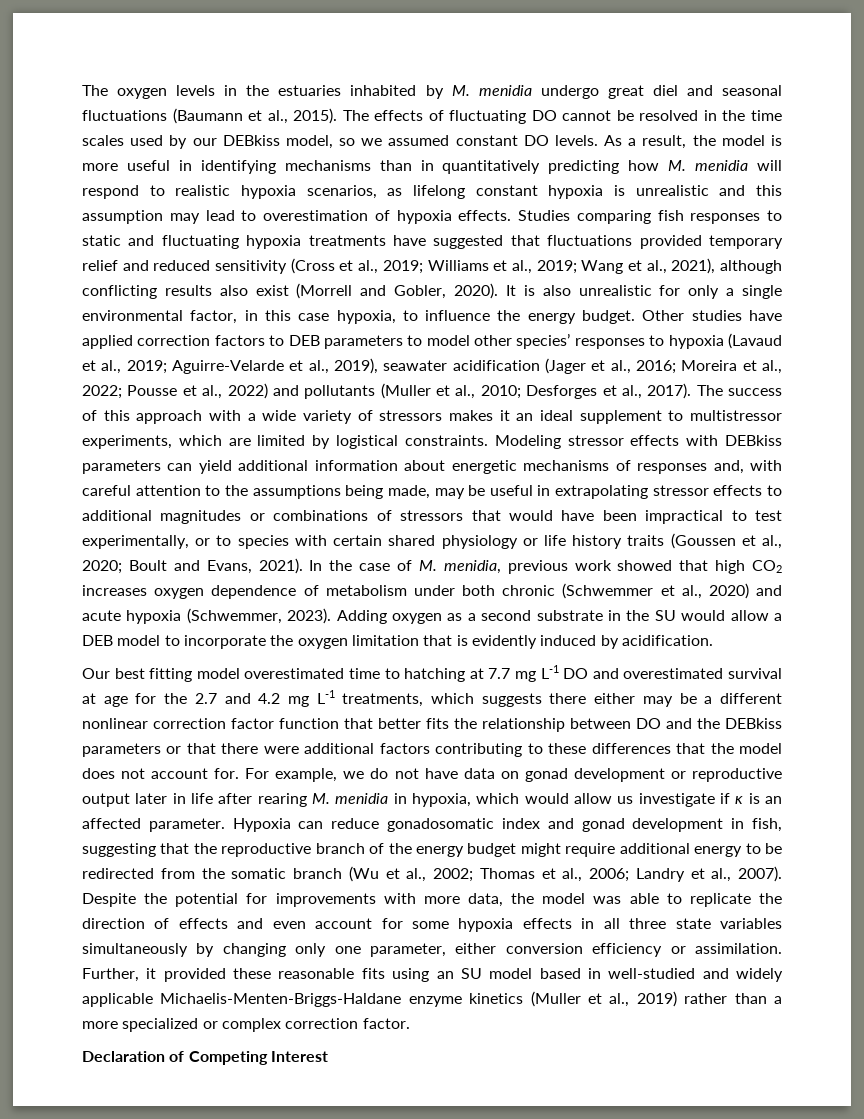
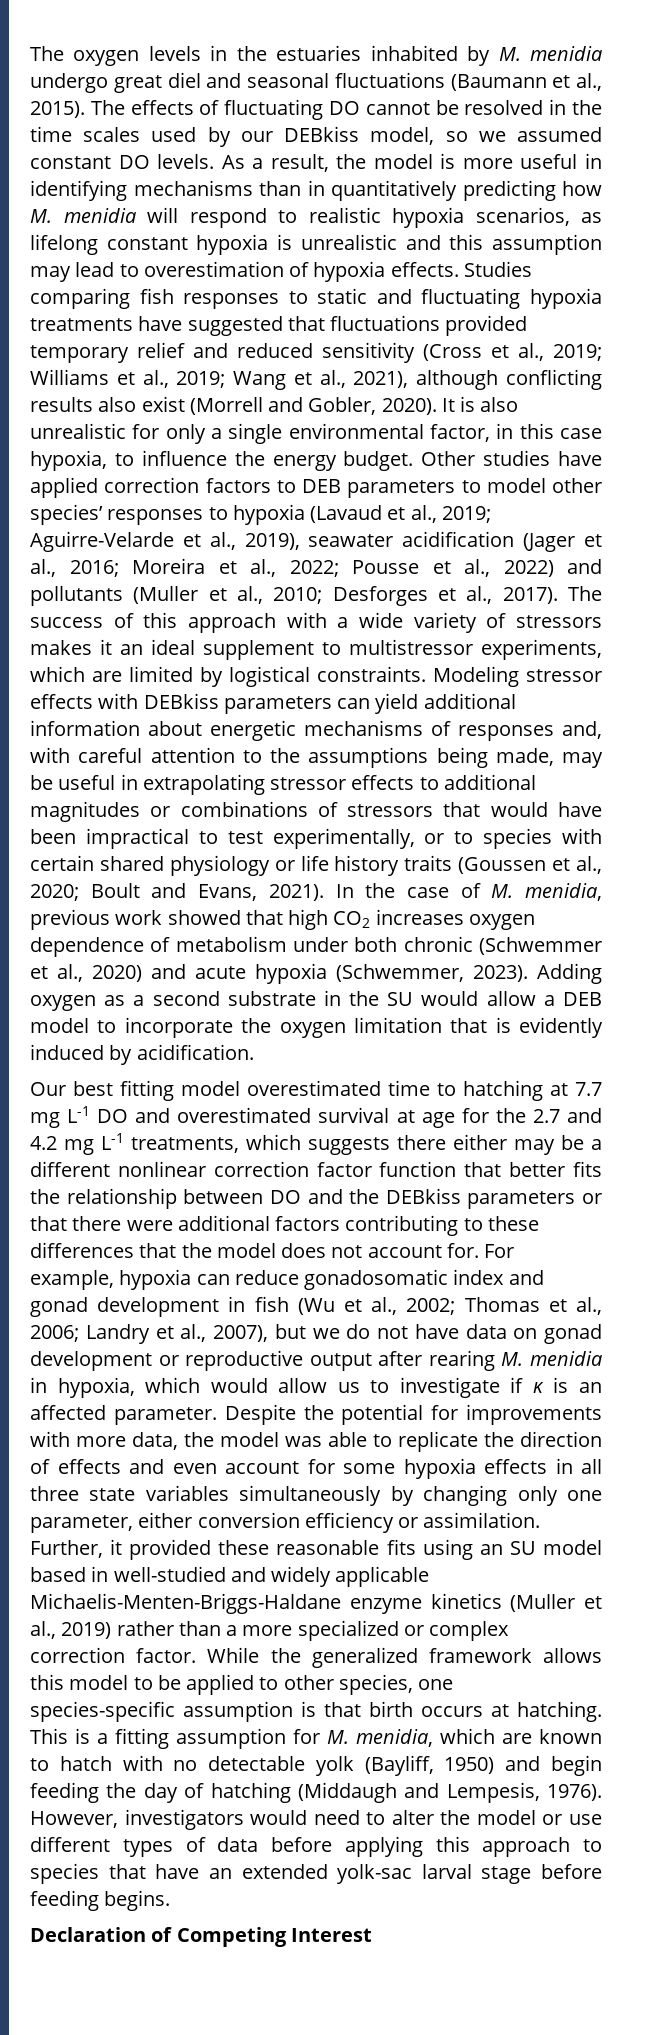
- For example, we do not have data on gonad development or reproductive output later in life after rearing M. menidia in hypoxia, which would allow us investigate if κ is an affected parameter.
+ For example, hypoxia can reduce gonadosomatic index and gonad development in fish (Wu et al., 2002; Thomas et al., 2006; Landry et al., 2007), but we do not have data on gonad development or reproductive output after rearing M. menidia in hypoxia, which would allow us to investigate if κ is an affected parameter.
- Hypoxia can reduce gonadosomatic index and gonad development in fish, suggesting that the reproductive branch of the energy budget might require additional energy to be redirected from the somatic branch (Wu et al., 2002; Thomas et al., 2006; Landry et al., 2007).
+ While the generalized framework allows this model to be applied to other species, one species-specific assumption is that birth occurs at hatching. This is a fitting assumption for M. menidia, which are known to hatch with no detectable yolk (Bayliff, 1950) and begin feeding the day of hatching (Middaugh and Lempesis, 1976). However, investigators would need to alter the model or use different types of data before applying this approach to species that have an extended yolk-sac larval stage before feeding begins.

